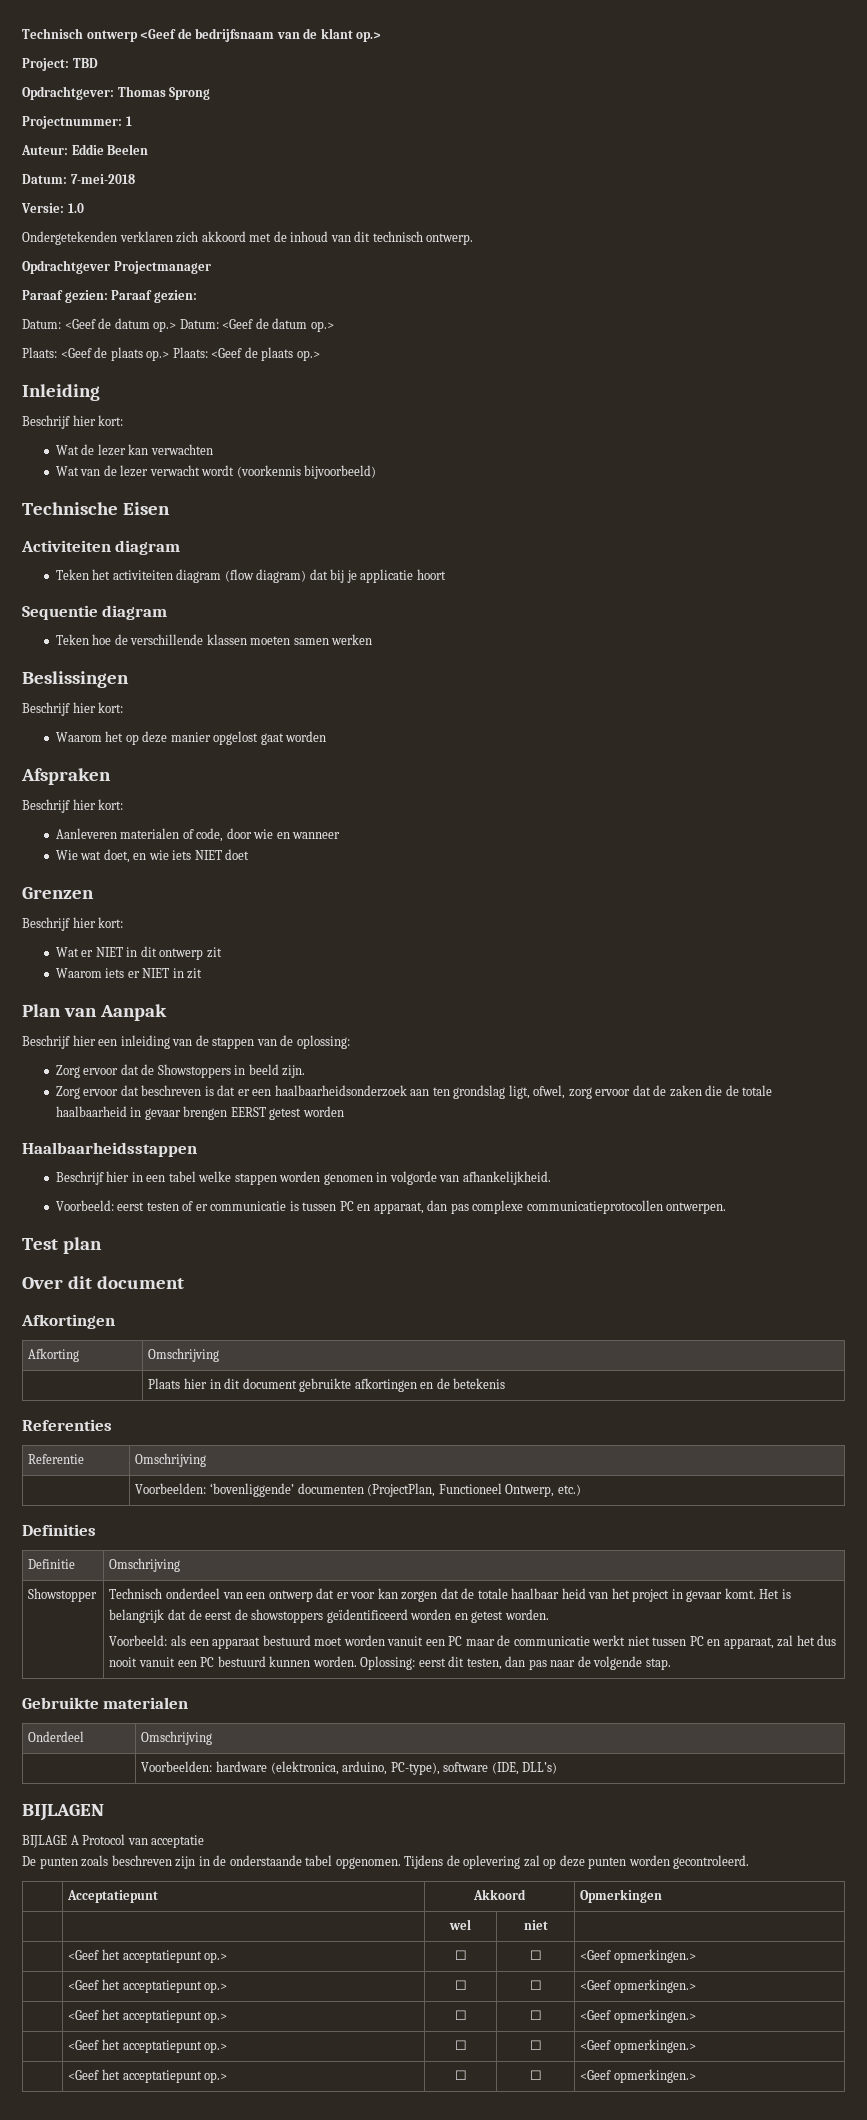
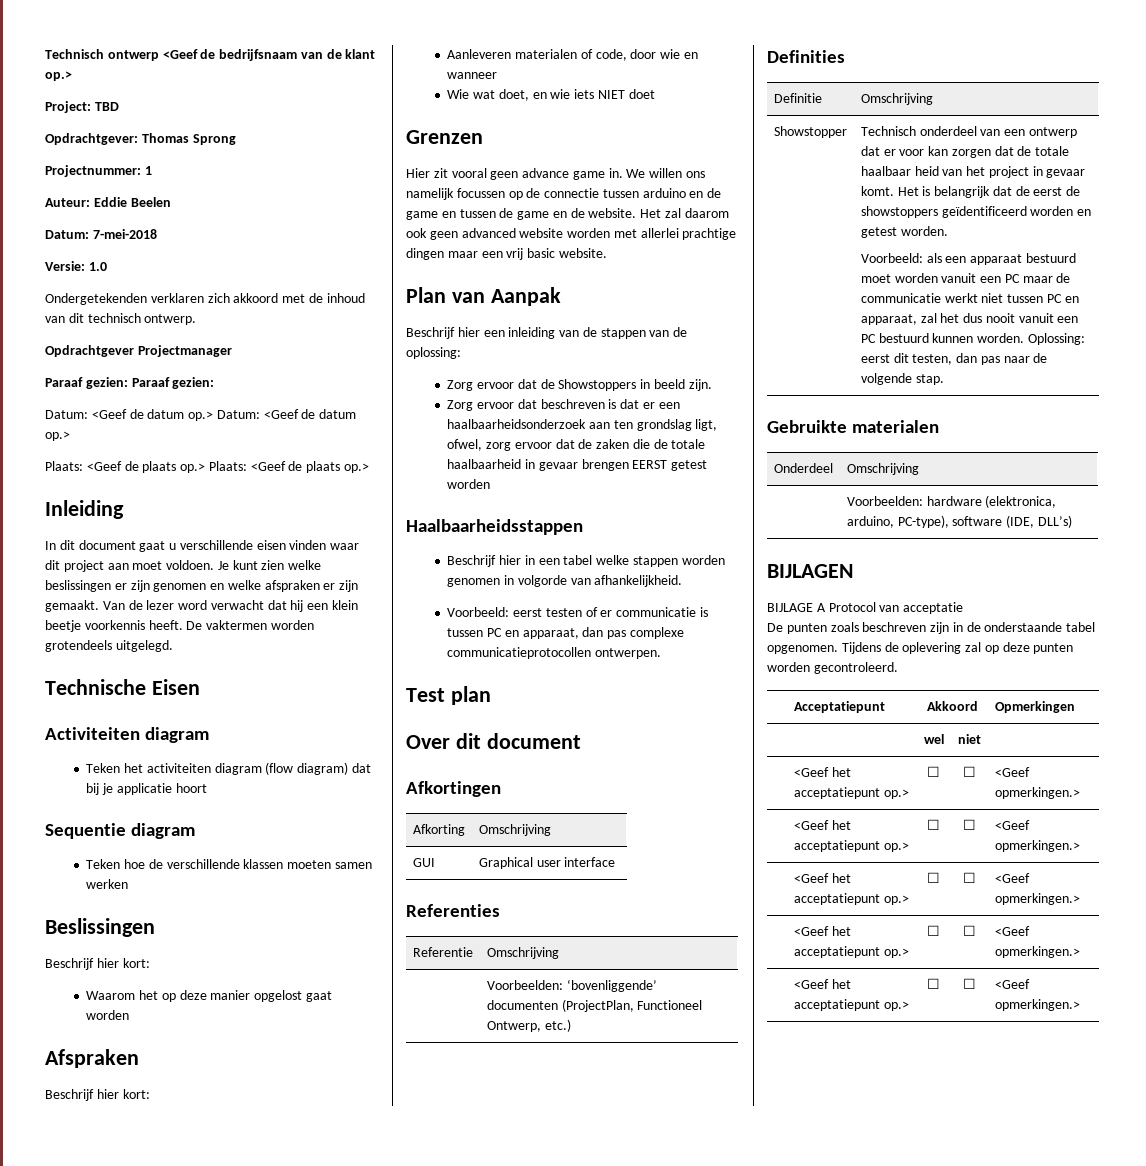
  Inleiding
- Beschrijf hier kort:
- Wat de lezer kan verwachten
- Wat van de lezer verwacht wordt (voorkennis bijvoorbeeld)
+ In dit document gaat u verschillende eisen vinden waar dit project aan moet voldoen. Je kunt zien welke beslissingen er zijn genomen en welke afspraken er zijn gemaakt. Van de lezer word verwacht dat hij een klein beetje voorkennis heeft. De vaktermen worden grotendeels uitgelegd.
  Grenzen
- Beschrijf hier kort:
- Wat er NIET in dit ontwerp zit
- Waarom iets er NIET in zit
+ Hier zit vooral geen advance game in. We willen ons namelijk focussen op de connectie tussen arduino en de game en tussen de game en de website. Het zal daarom ook geen advanced website worden met allerlei prachtige dingen maar een vrij basic website.
- | Plaats hier in dit document gebruikte afkortingen en de betekenis
+ GUI | Graphical user interface

